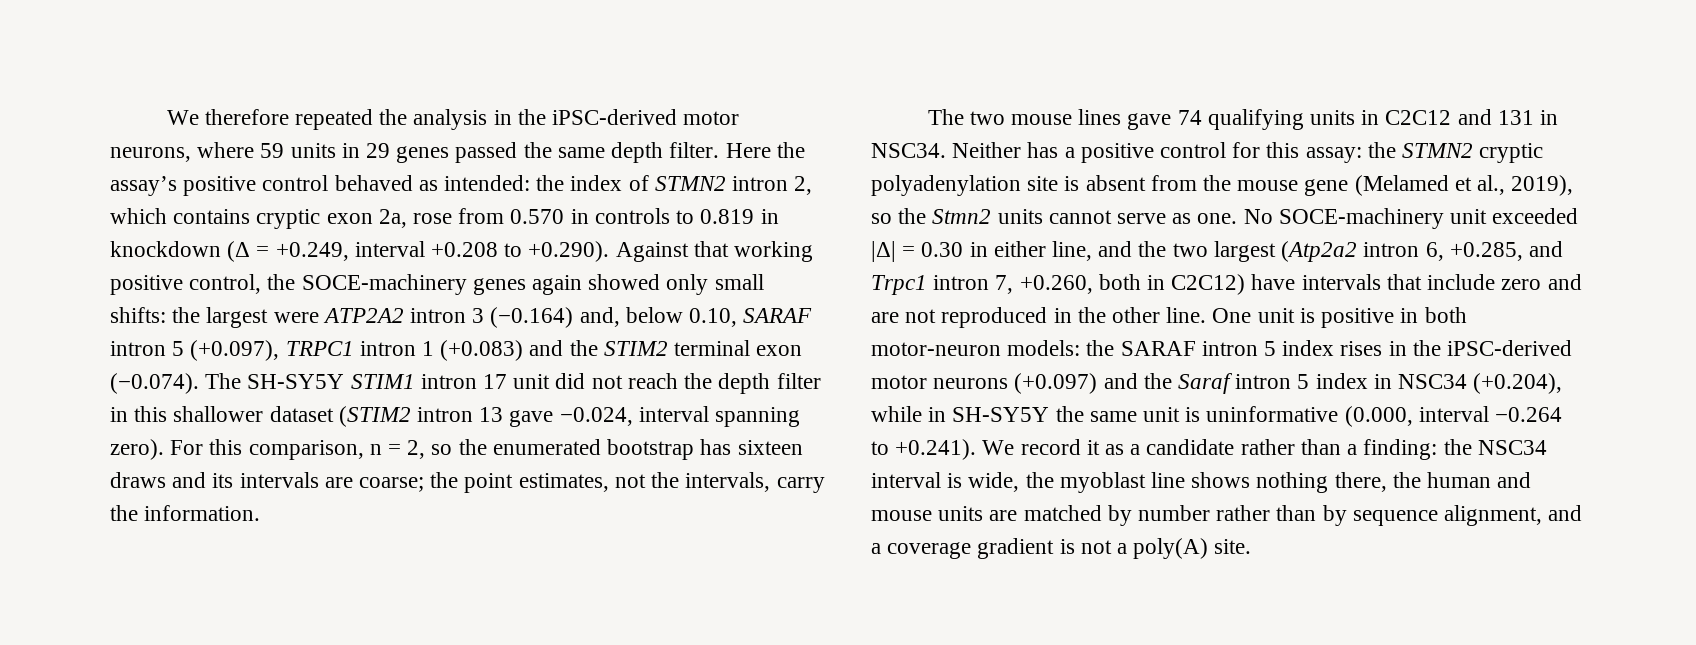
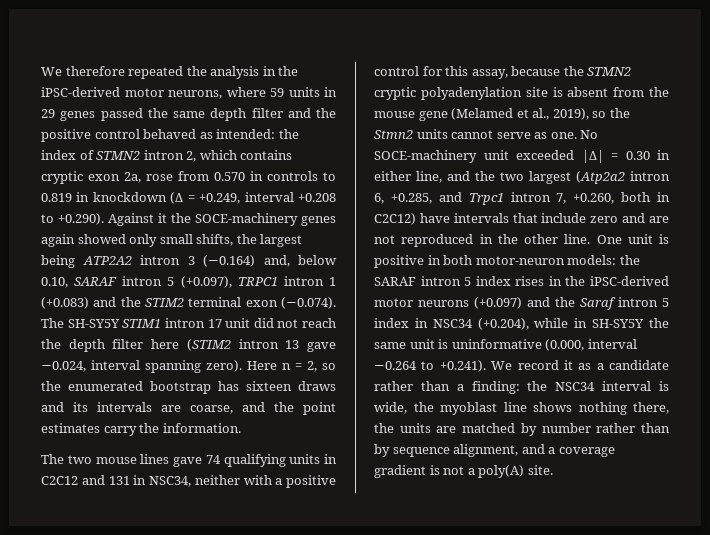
- We therefore repeated the analysis in the iPSC-derived motor neurons, where 59 units in 29 genes passed the same depth filter. Here the assay’s positive control behaved as intended:
+ We therefore repeated the analysis in the iPSC-derived motor neurons, where 59 units in 29 genes passed the same depth filter and the positive control behaved as intended:
- the index of STMN2 intron 2, which contains cryptic exon 2a, rose from 0.570 in controls to 0.819 in knockdown (Δ = +0.249, interval +0.208 to +0.290). Against that working positive control, the SOCE-machinery genes again showed only small shifts: the largest were ATP2A2 intron 3 (−0.164) and, below 0.10, SARAF intron 5 (+0.097), TRPC1 intron 1 (+0.083) and the STIM2 terminal exon (−0.074). The SH-SY5Y STIM1 intron 17 unit did not reach the depth filter in this shallower dataset (STIM2 intron 13 gave −0.024, interval spanning zero).
+ the index of STMN2 intron 2, which contains cryptic exon 2a, rose from 0.570 in controls to 0.819 in knockdown (Δ = +0.249, interval +0.208 to +0.290). Against it the SOCE-machinery genes again showed only small shifts, the largest being ATP2A2 intron 3 (−0.164) and, below 0.10, SARAF intron 5 (+0.097), TRPC1 intron 1 (+0.083) and the STIM2 terminal exon (−0.074). The SH-SY5Y STIM1 intron 17 unit did not reach the depth filter here (STIM2 intron 13 gave −0.024, interval spanning zero).
- For this comparison, n = 2, so the enumerated bootstrap has sixteen draws and its intervals are coarse; the point estimates, not the intervals, carry the information.
+ Here n = 2, so the enumerated bootstrap has sixteen draws and its intervals are coarse, and the point estimates carry the information.
- The two mouse lines gave 74 qualifying units in C2C12 and 131 in NSC34. Neither has a positive control for this assay: the STMN2 cryptic polyadenylation site is absent from the mouse gene (Melamed et al., 2019), so the Stmn2 units cannot serve as one.
+ The two mouse lines gave 74 qualifying units in C2C12 and 131 in NSC34, neither with a positive control for this assay, because the STMN2 cryptic polyadenylation site is absent from the mouse gene (Melamed et al., 2019), so the Stmn2 units cannot serve as one.
- the NSC34 interval is wide, the myoblast line shows nothing there, the human and mouse units are matched by number rather than by sequence alignment, and a coverage gradient is not a poly(A) site.
+ the NSC34 interval is wide, the myoblast line shows nothing there, the units are matched by number rather than by sequence alignment, and a coverage gradient is not a poly(A) site.

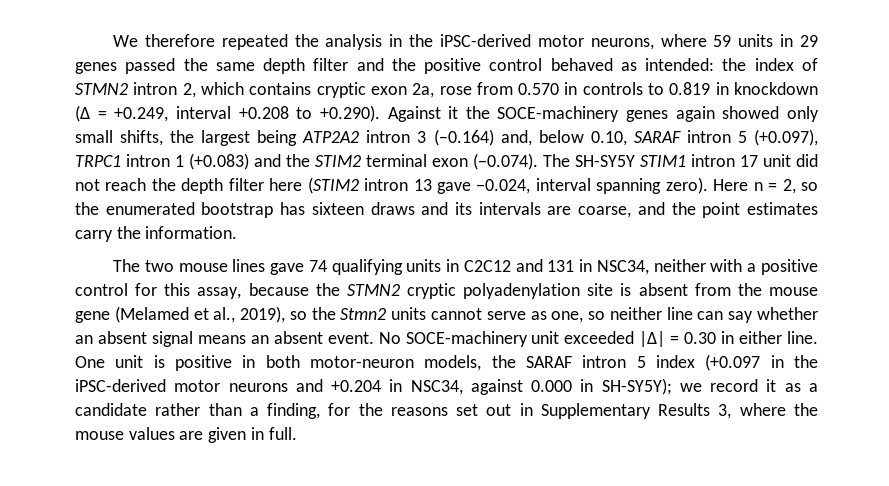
- The two mouse lines gave 74 qualifying units in C2C12 and 131 in NSC34, neither with a positive control for this assay, because the STMN2 cryptic polyadenylation site is absent from the mouse gene (Melamed et al., 2019), so the Stmn2 units cannot serve as one.
+ The two mouse lines gave 74 qualifying units in C2C12 and 131 in NSC34, neither with a positive control for this assay, because the STMN2 cryptic polyadenylation site is absent from the mouse gene (Melamed et al., 2019), so the Stmn2 units cannot serve as one, so neither line can say whether an absent signal means an absent event.
- No SOCE-machinery unit exceeded |Δ| = 0.30 in either line, and the two largest (Atp2a2 intron 6, +0.285, and Trpc1 intron 7, +0.260, both in C2C12) have intervals that include zero and are not reproduced in the other line.
+ No SOCE-machinery unit exceeded |Δ| = 0.30 in either line.
- One unit is positive in both motor-neuron models: the SARAF intron 5 index rises in the iPSC-derived motor neurons (+0.097) and the Saraf intron 5 index in NSC34 (+0.204), while in SH-SY5Y the same unit is uninformative (0.000, interval −0.264 to +0.241). We record it as a candidate rather than a finding: the NSC34 interval is wide, the myoblast line shows nothing there, the units are matched by number rather than by sequence alignment, and a coverage gradient is not a poly(A) site.
+ One unit is positive in both motor-neuron models, the SARAF intron 5 index (+0.097 in the iPSC-derived motor neurons and +0.204 in NSC34, against 0.000 in SH-SY5Y); we record it as a candidate rather than a finding, for the reasons set out in Supplementary Results 3, where the mouse values are given in full.

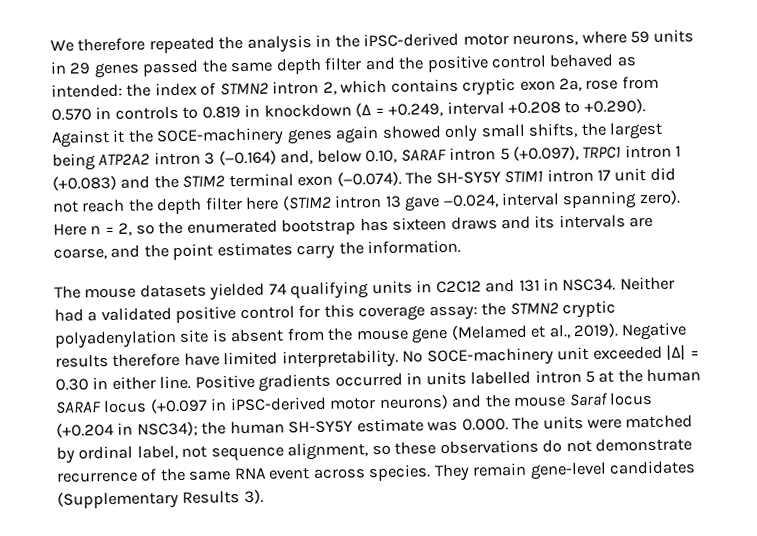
- The two mouse lines gave 74 qualifying units in C2C12 and 131 in NSC34, neither with a positive control for this assay, because the STMN2 cryptic polyadenylation site is absent from the mouse gene (Melamed et al., 2019), so the Stmn2 units cannot serve as one, so neither line can say whether an absent signal means an absent event.
+ The mouse datasets yielded 74 qualifying units in C2C12 and 131 in NSC34. Neither had a validated positive control for this coverage assay: the STMN2 cryptic polyadenylation site is absent from the mouse gene (Melamed et al., 2019). Negative results therefore have limited interpretability.
- One unit is positive in both motor-neuron models, the SARAF intron 5 index (+0.097 in the iPSC-derived motor neurons and +0.204 in NSC34, against 0.000 in SH-SY5Y); we record it as a candidate rather than a finding, for the reasons set out in Supplementary Results 3, where the mouse values are given in full.
+ Positive gradients occurred in units labelled intron 5 at the human SARAF locus (+0.097 in iPSC-derived motor neurons) and the mouse Saraf locus (+0.204 in NSC34); the human SH-SY5Y estimate was 0.000. The units were matched by ordinal label, not sequence alignment, so these observations do not demonstrate recurrence of the same RNA event across species. They remain gene-level candidates (Supplementary Results 3).

